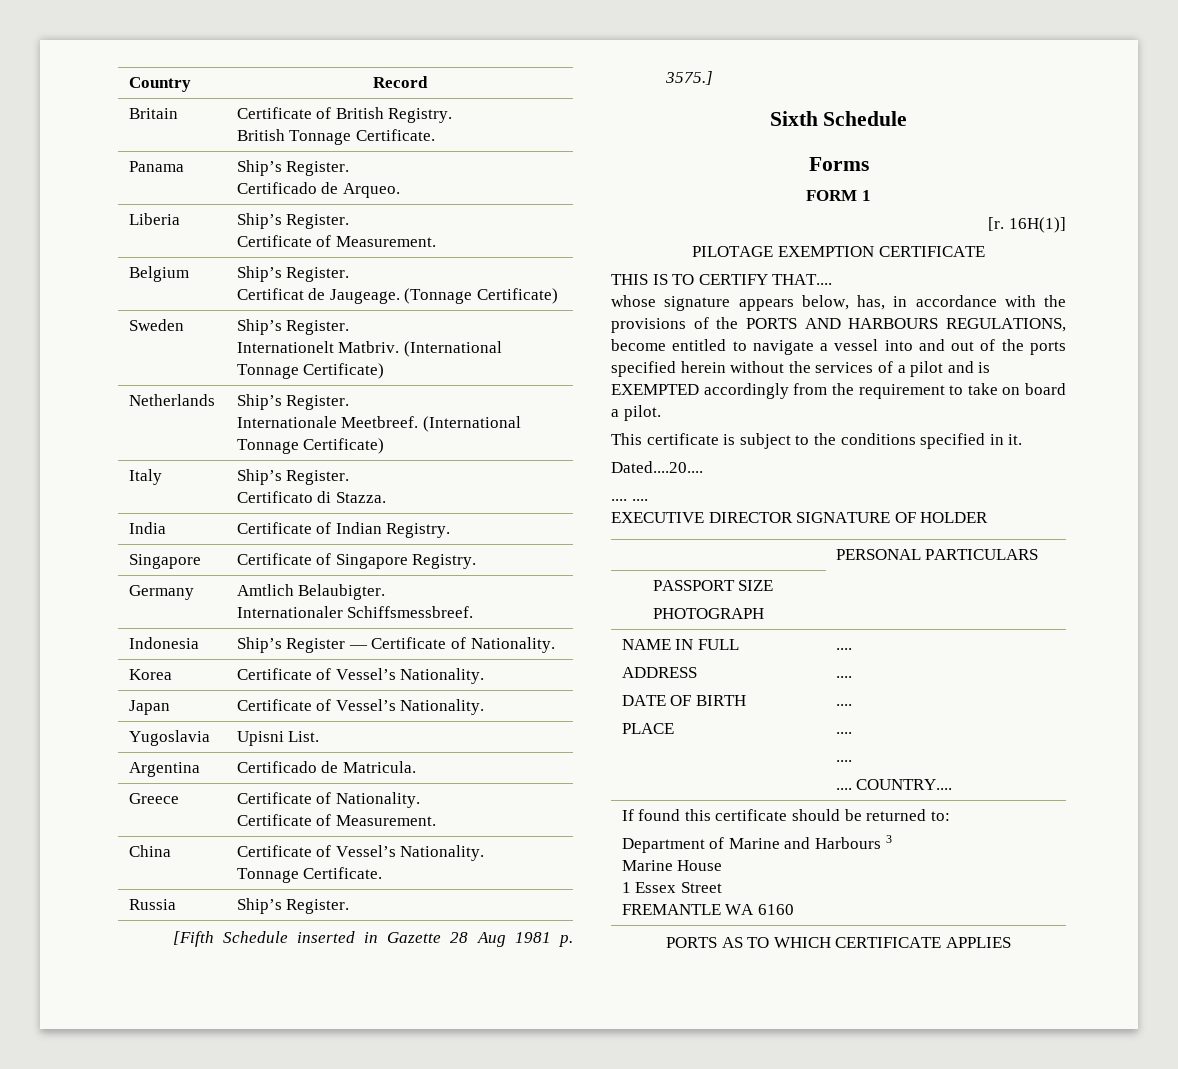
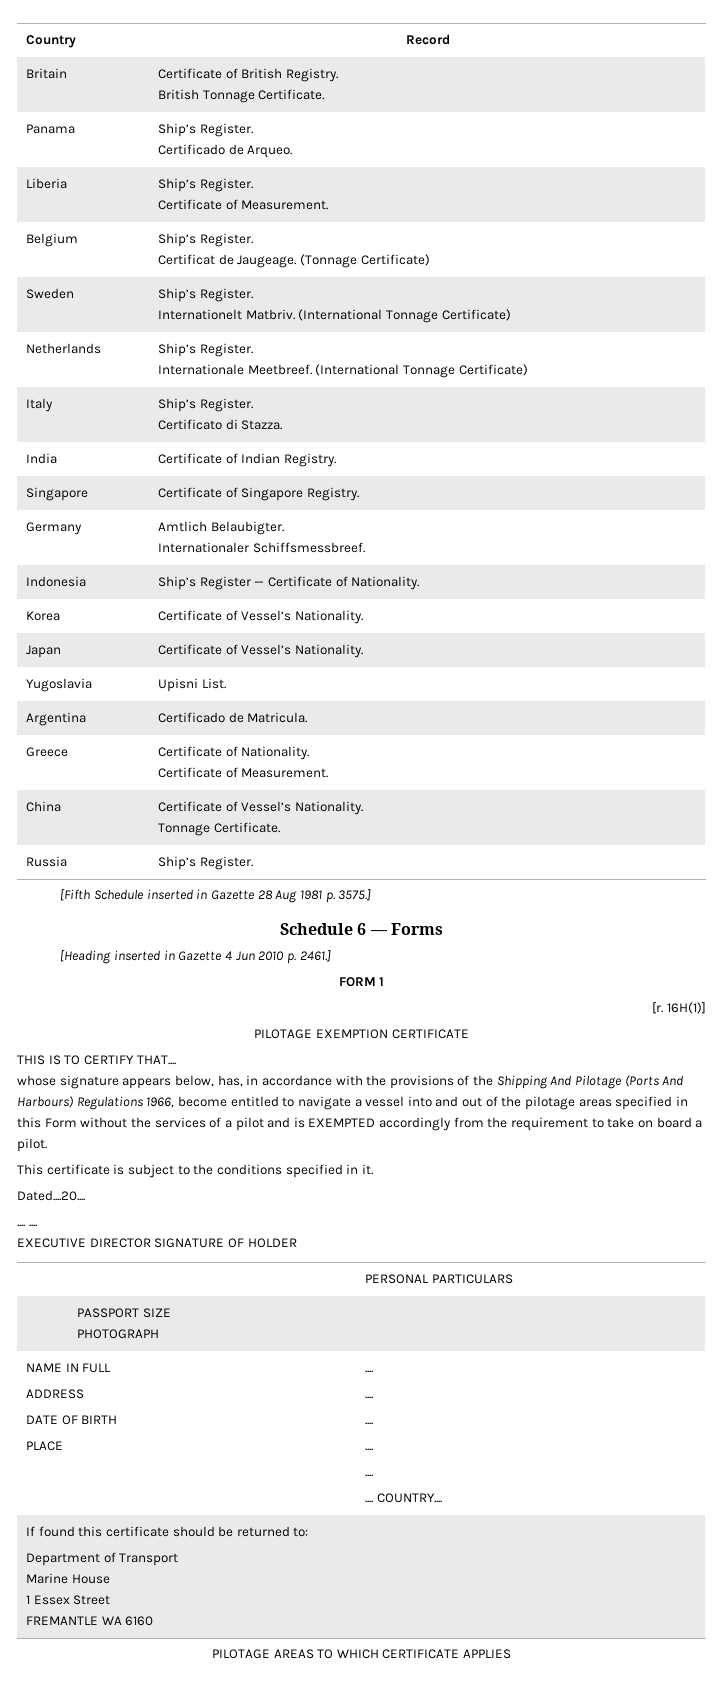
- Sixth Schedule
- Forms
+ Schedule 6 — Forms
+ [Heading inserted in Gazette 4 Jun 2010 p. 2461.]
- whose signature appears below, has, in accordance with the provisions of the PORTS AND HARBOURS REGULATIONS, become entitled to navigate a vessel into and out of the ports specified herein without the services of a pilot and is EXEMPTED accordingly from the requirement to take on board a pilot.
+ whose signature appears below, has, in accordance with the provisions of the Shipping And Pilotage (Ports And Harbours) Regulations 1966, become entitled to navigate a vessel into and out of the pilotage areas specified in this Form without the services of a pilot and is EXEMPTED accordingly from the requirement to take on board a pilot.
  If found this certificate should be returned to:
- Department of Marine and Harbours 3
+ Department of Transport
- PORTS AS TO WHICH CERTIFICATE APPLIES
+ PILOTAGE AREAS TO WHICH CERTIFICATE APPLIES

